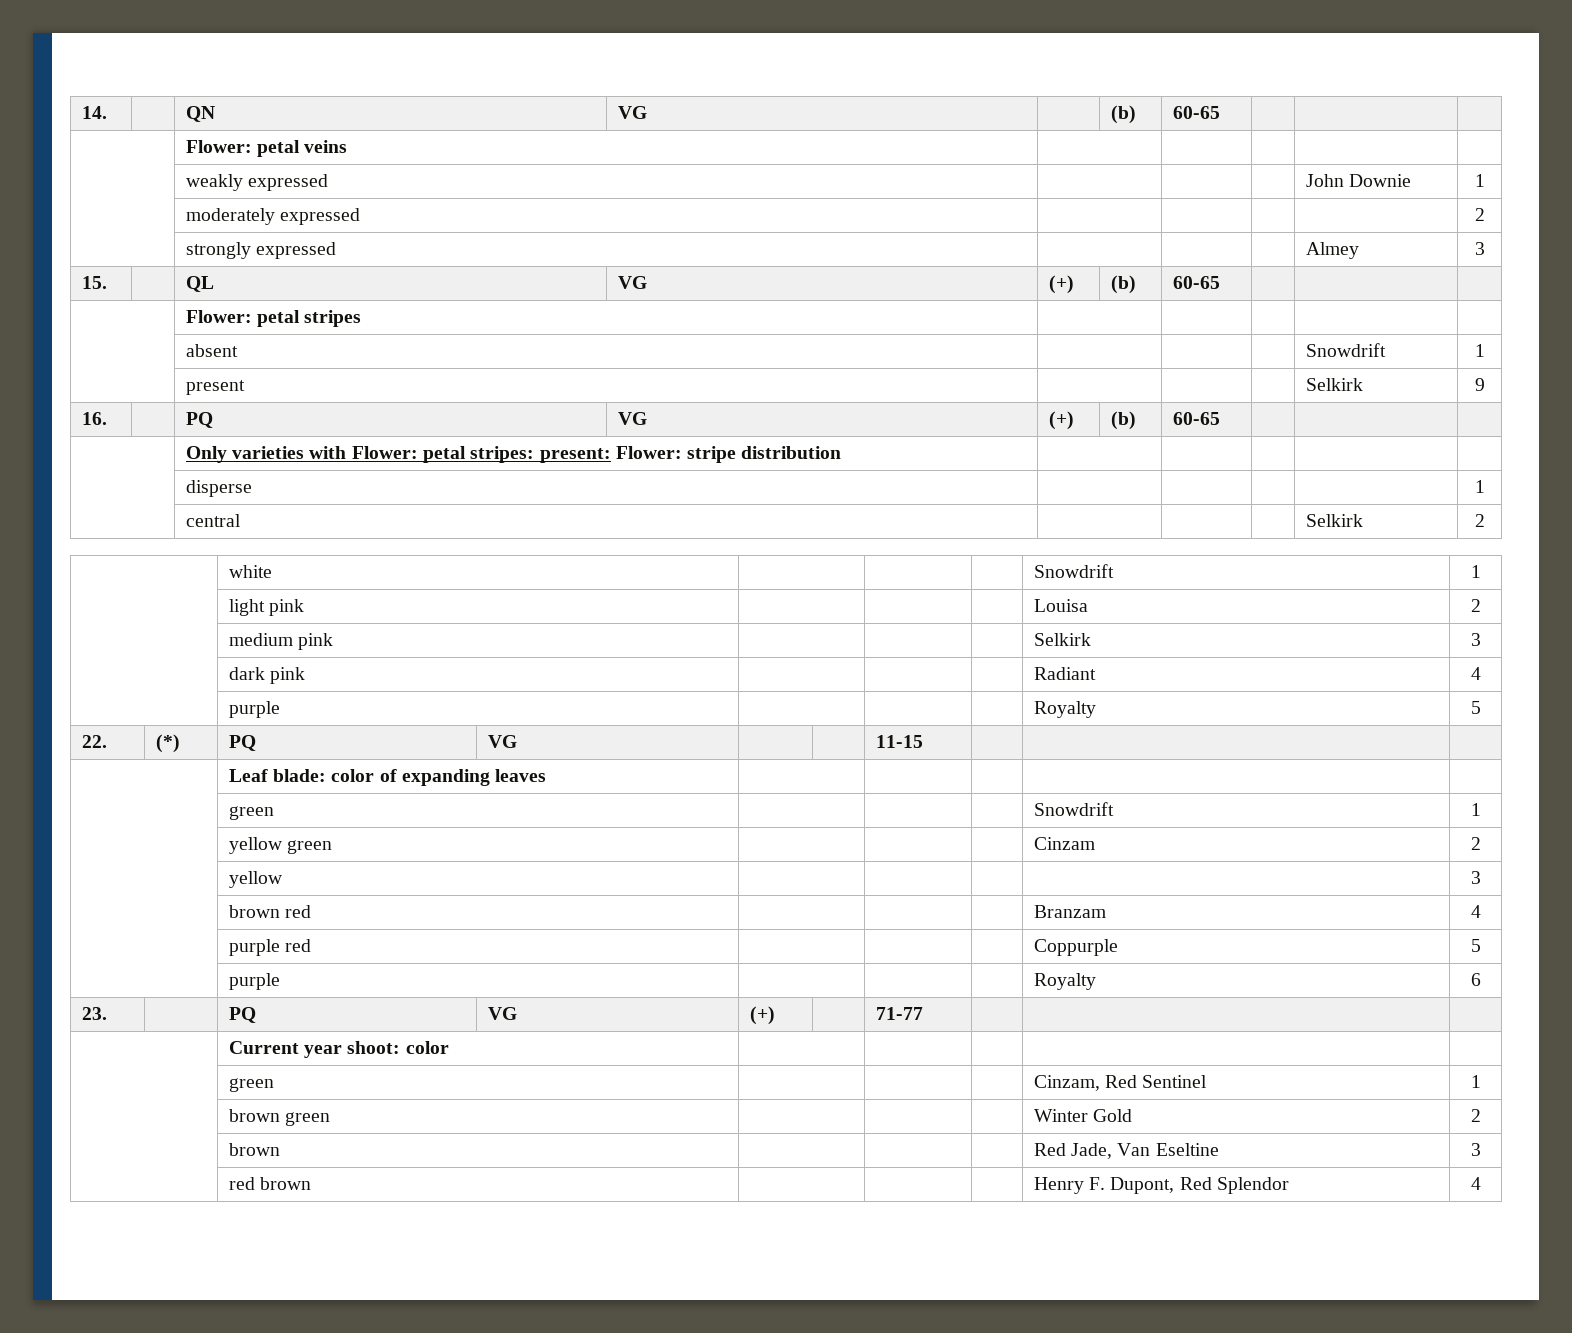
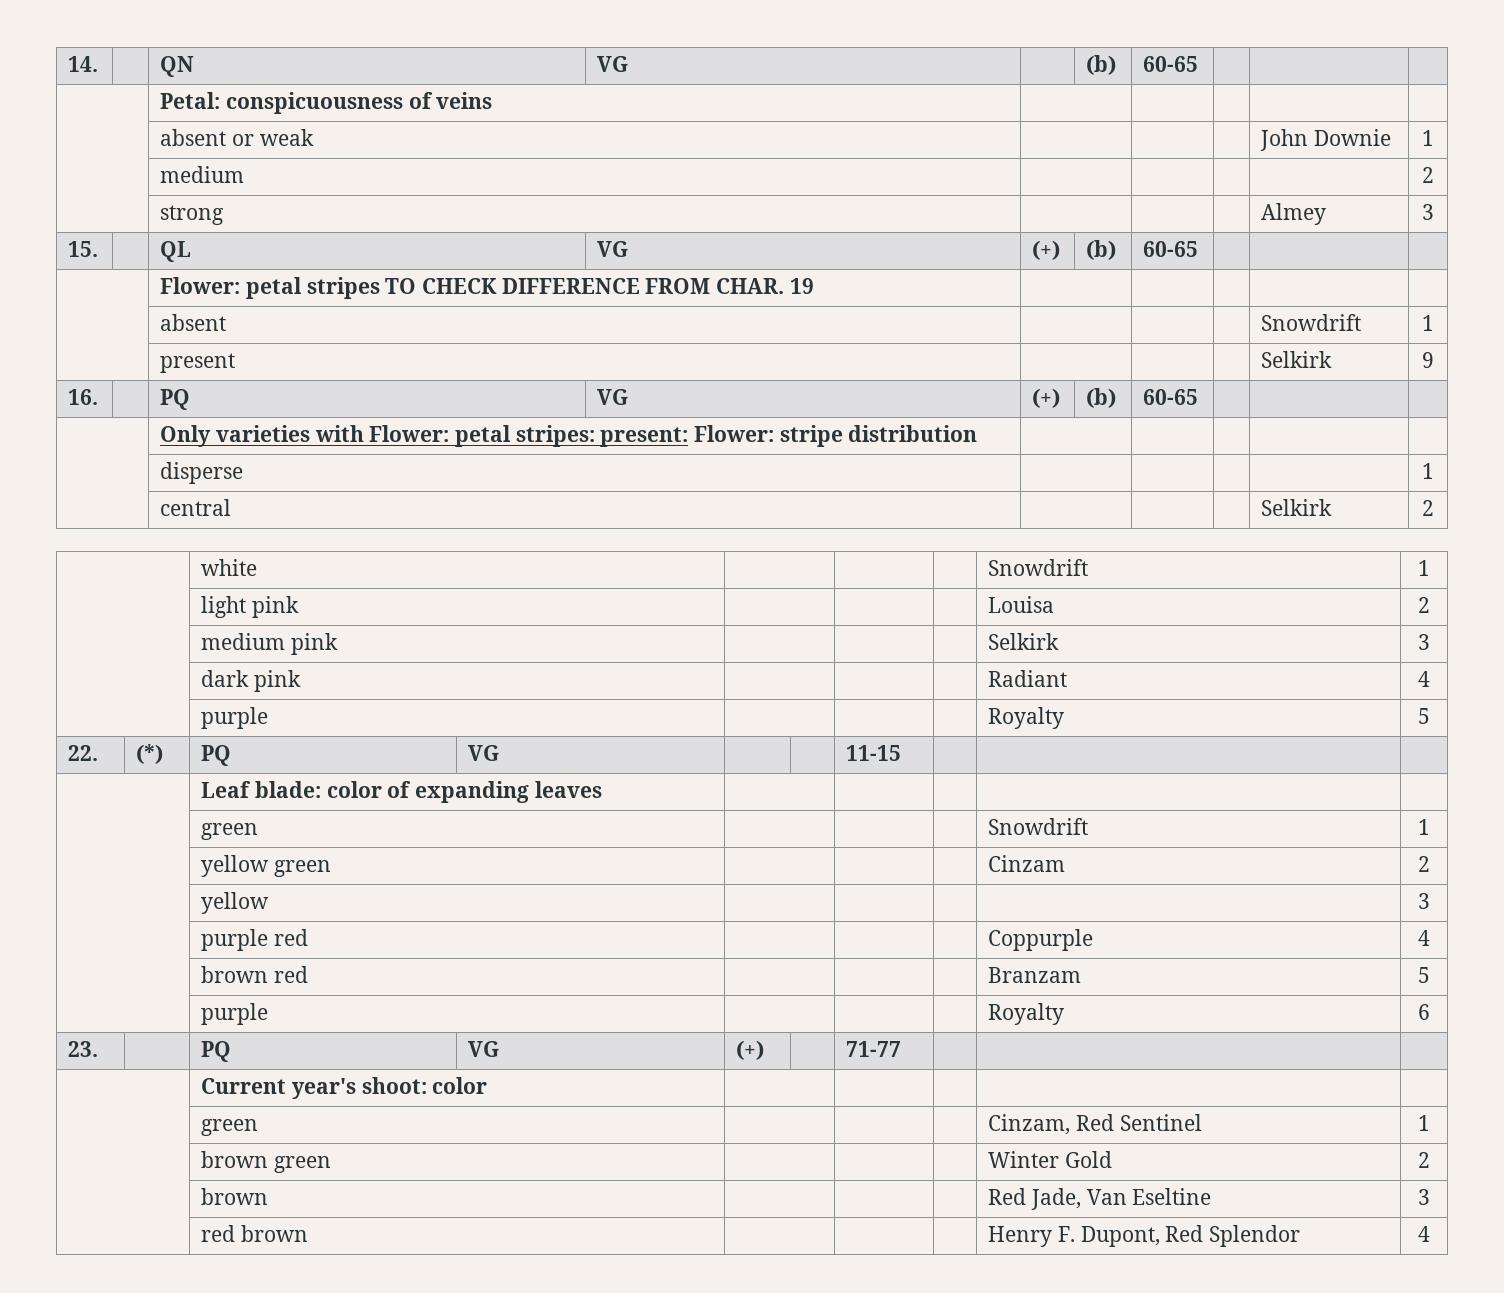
- | Flower: petal veins | | | | |
- | weakly expressed | | | | John Downie | 1
+ | Petal: conspicuousness of veins | | | | |
+ | absent or weak | | | | John Downie | 1
- | moderately expressed | | | | | 2
- | strongly expressed | | | | Almey | 3
+ | medium | | | | | 2
+ | strong | | | | Almey | 3
- | Flower: petal stripes | | | | |
+ | Flower: petal stripes TO CHECK DIFFERENCE FROM CHAR. 19 | | | | |
+ | purple red | | | | Coppurple | 4
- | brown red | | | | Branzam | 4
- | purple red | | | | Coppurple | 5
+ | brown red | | | | Branzam | 5
- | Current year shoot: color | | | | |
+ | Current year's shoot: color | | | | |

